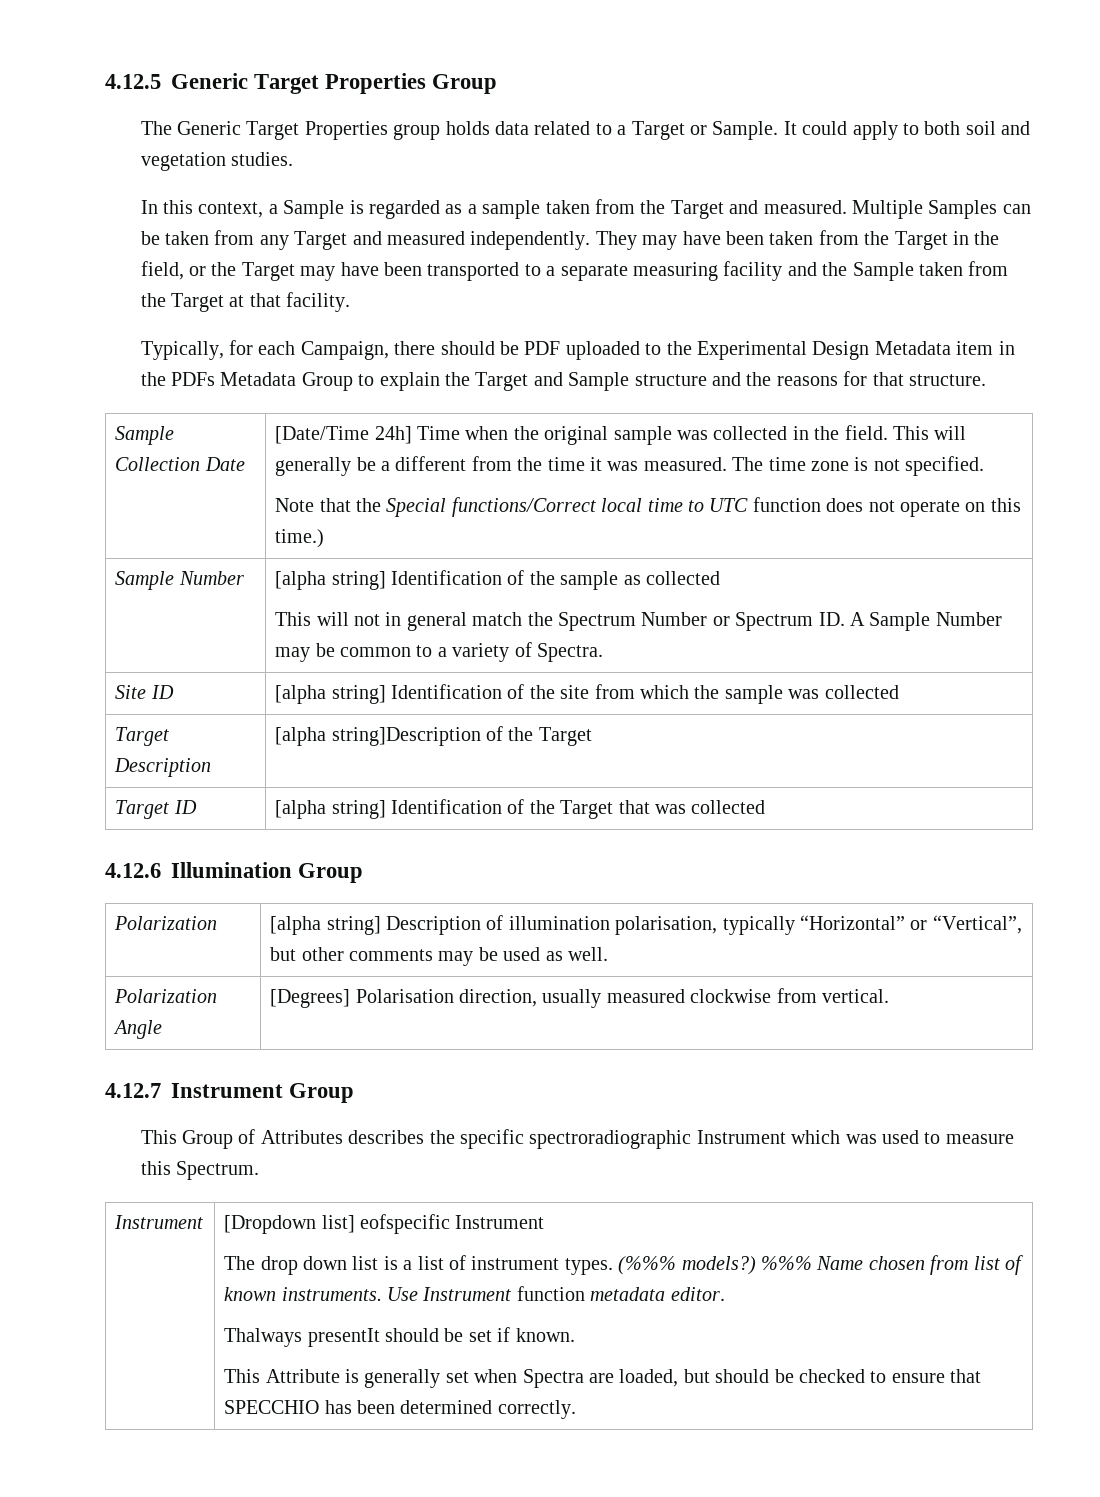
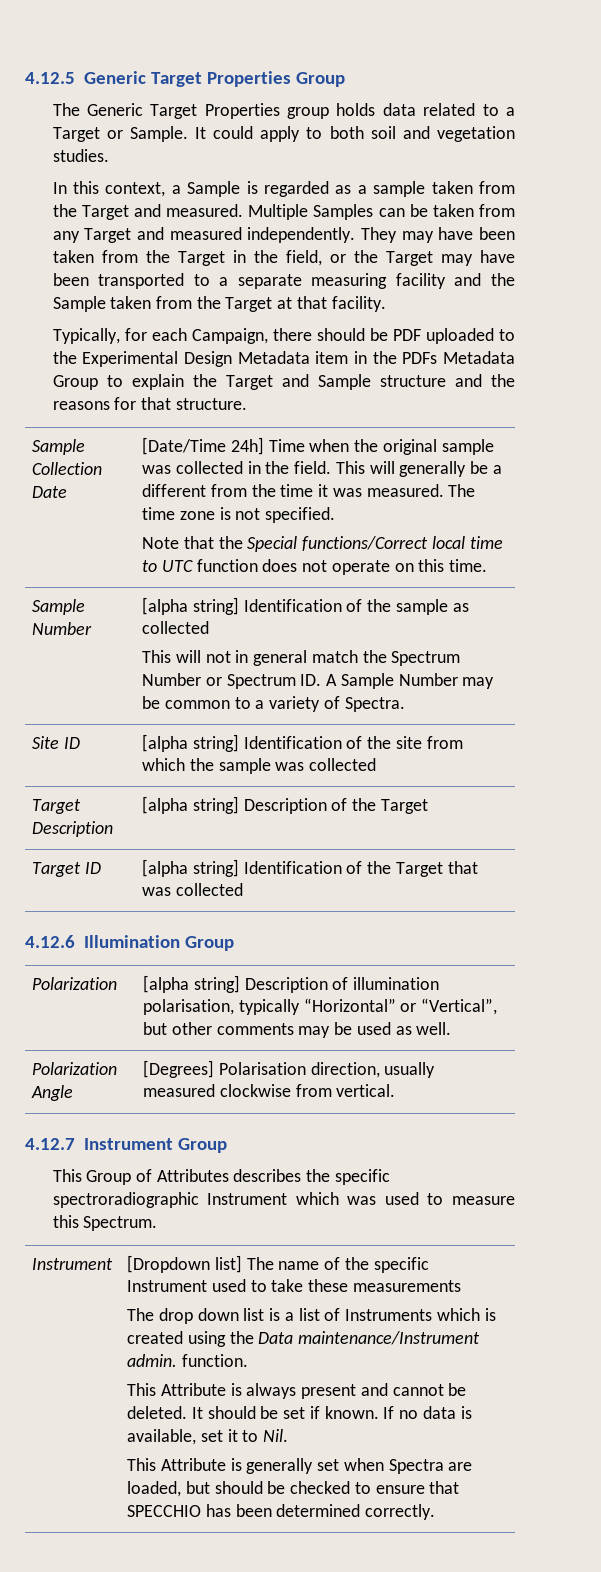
- Note that the Special functions/Correct local time to UTC function does not operate on this time.)
+ Note that the Special functions/Correct local time to UTC function does not operate on this time.
- Target Description | [alpha string]Description of the Target
+ Target Description | [alpha string] Description of the Target
- [Dropdown list] eofspecific Instrument
+ [Dropdown list] The name of the specific Instrument used to take these measurements
- The drop down list is a list of instrument types. (%%% models?) %%% Name chosen from list of known instruments. Use Instrument function metadata editor.
- Thalways presentIt should be set if known.
+ The drop down list is a list of Instruments which is created using the Data maintenance/Instrument admin. function.
+ This Attribute is always present and cannot be deleted. It should be set if known. If no data is available, set it to Nil.

